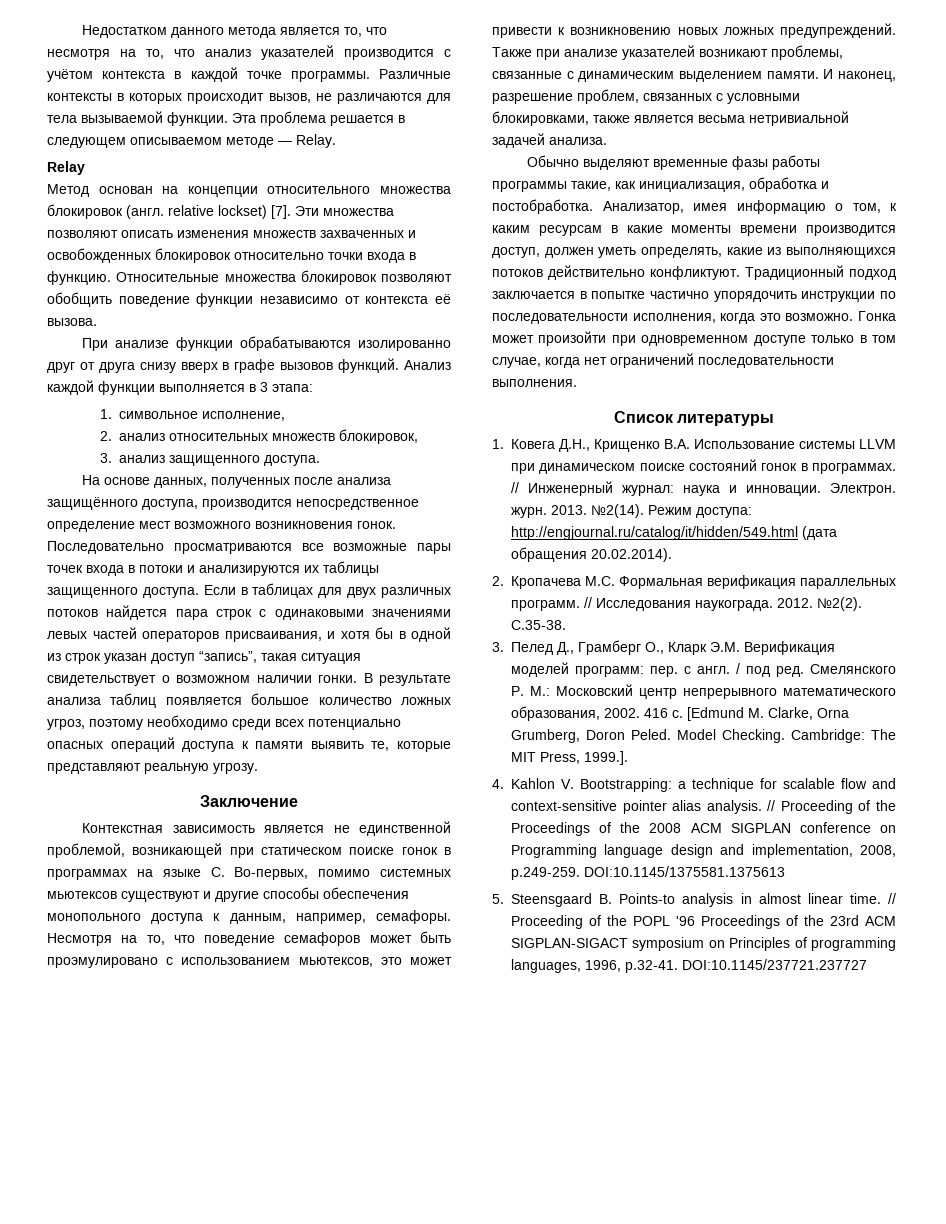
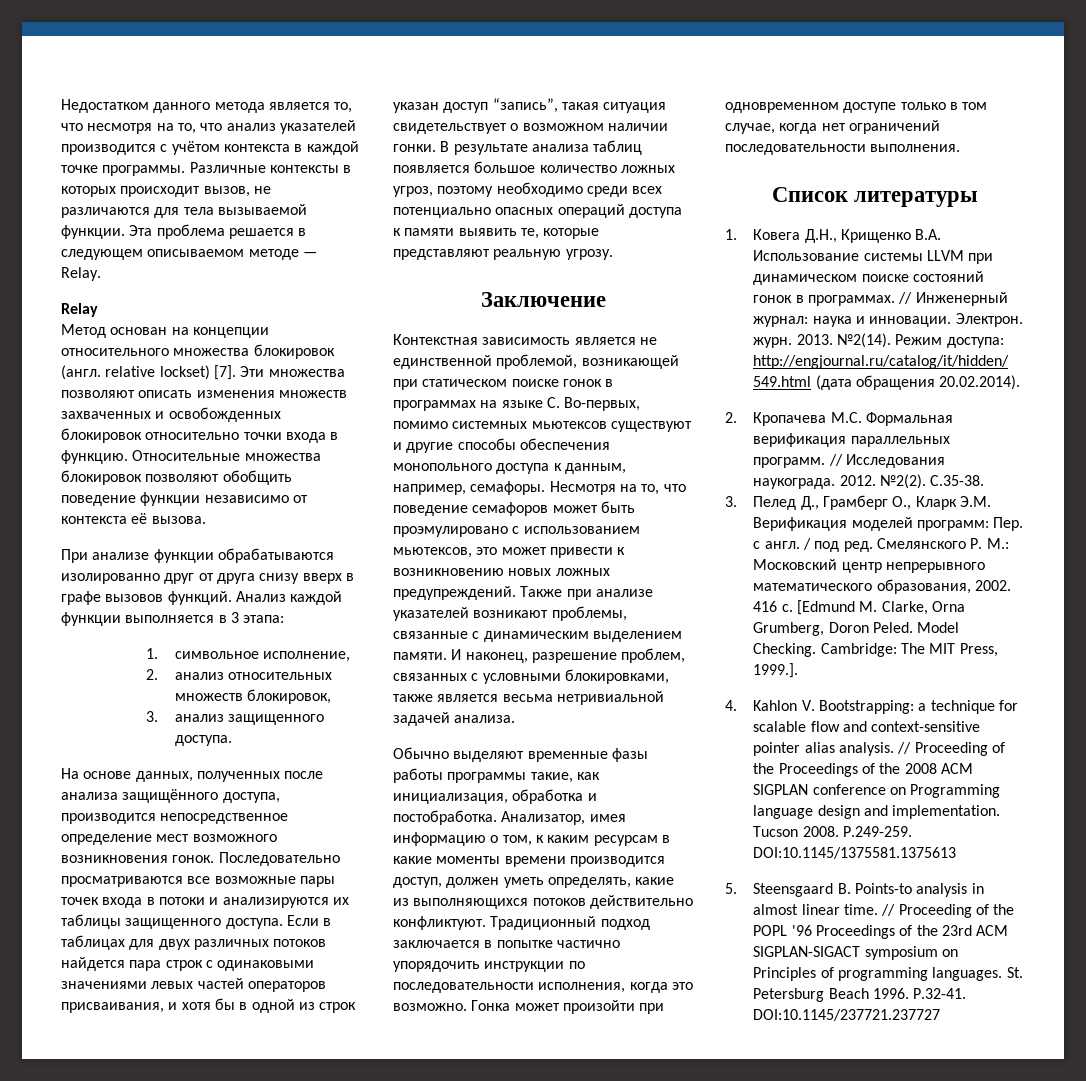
- 3. Пелед Д., Грамберг О., Кларк Э.М. Верификация моделей программ: пер. с англ.
+ 3. Пелед Д., Грамберг О., Кларк Э.М. Верификация моделей программ: Пер. с англ.
- // Proceeding of the Proceedings of the 2008 ACM SIGPLAN conference on Programming language design and implementation, 2008, p.249-259. DOI:10.1145/1375581.1375613
+ // Proceeding of the Proceedings of the 2008 ACM SIGPLAN conference on Programming language design and implementation. Tucson 2008. P.249-259. DOI:10.1145/1375581.1375613
- // Proceeding of the POPL '96 Proceedings of the 23rd ACM SIGPLAN-SIGACT symposium on Principles of programming languages, 1996, p.32-41. DOI:10.1145/237721.237727
+ // Proceeding of the POPL '96 Proceedings of the 23rd ACM SIGPLAN-SIGACT symposium on Principles of programming languages. St. Petersburg Beach 1996. P.32-41. DOI:10.1145/237721.237727

